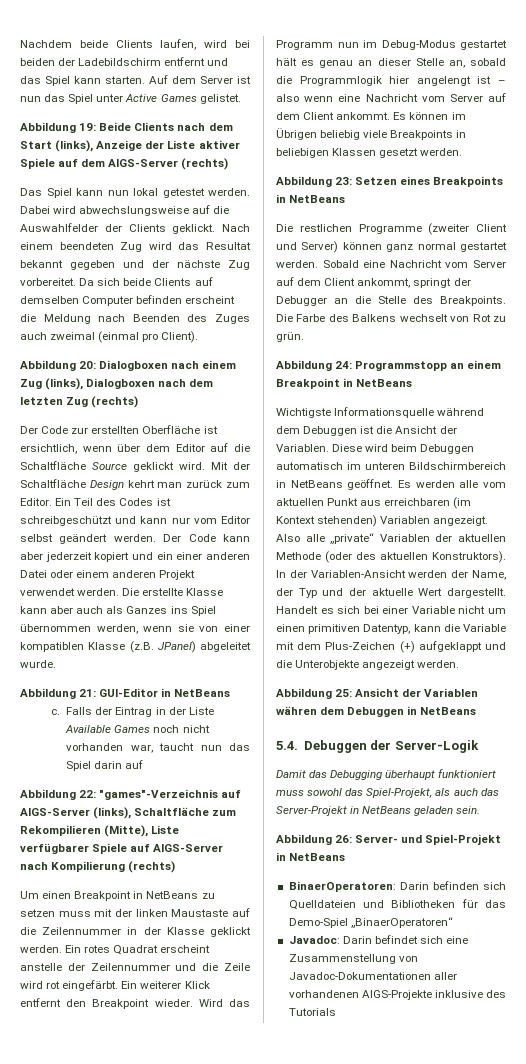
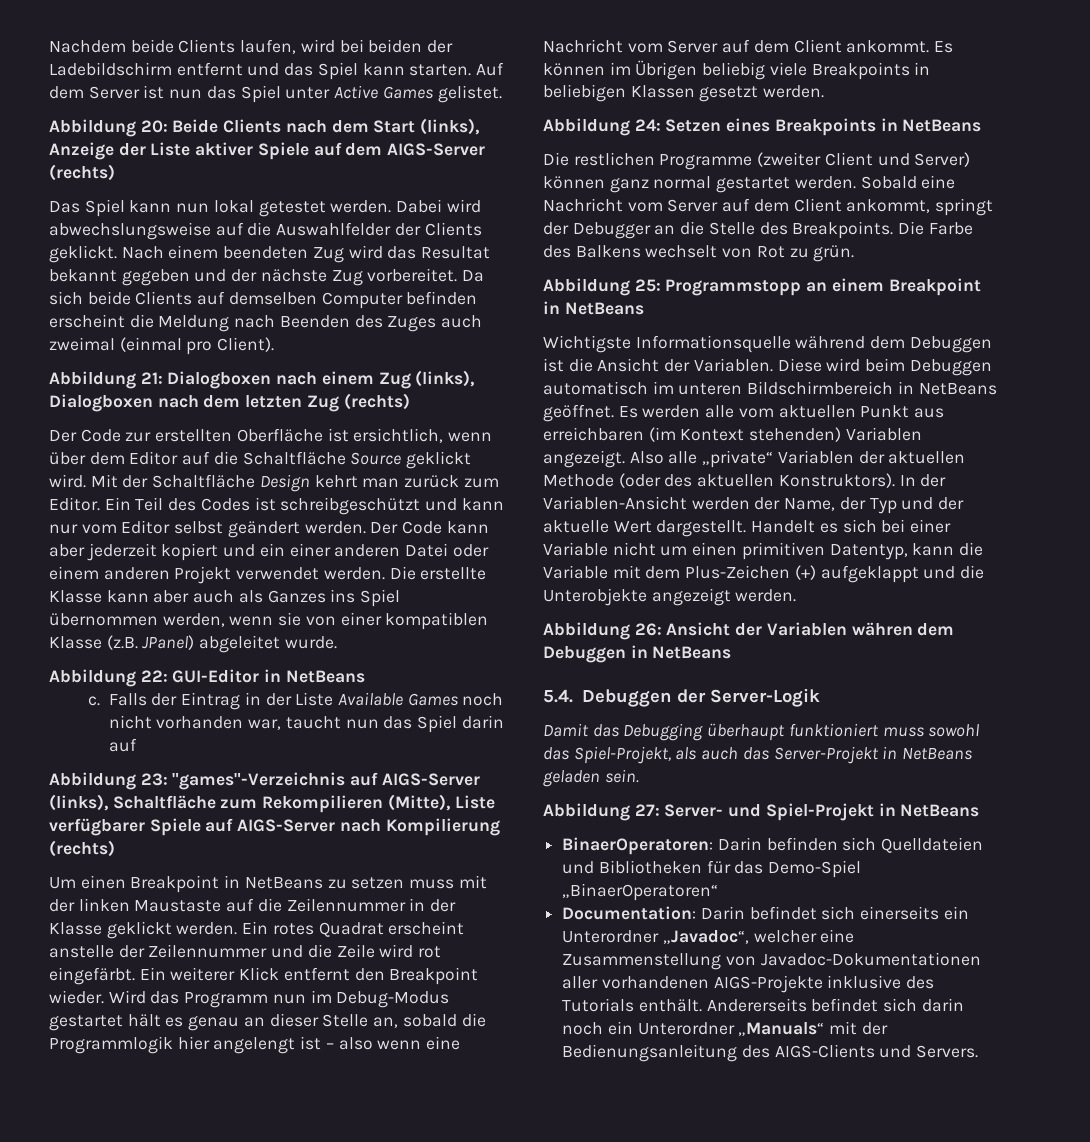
- Abbildung 19: Beide Clients nach dem Start (links), Anzeige der Liste aktiver Spiele auf dem AIGS-Server (rechts)
+ Abbildung 20: Beide Clients nach dem Start (links), Anzeige der Liste aktiver Spiele auf dem AIGS-Server (rechts)
- Abbildung 20: Dialogboxen nach einem Zug (links), Dialogboxen nach dem letzten Zug (rechts)
+ Abbildung 21: Dialogboxen nach einem Zug (links), Dialogboxen nach dem letzten Zug (rechts)
- Abbildung 21: GUI-Editor in NetBeans
+ Abbildung 22: GUI-Editor in NetBeans
- Abbildung 22: "games"-Verzeichnis auf AIGS-Server (links), Schaltfläche zum Rekompilieren (Mitte), Liste verfügbarer Spiele auf AIGS-Server nach Kompilierung (rechts)
+ Abbildung 23: "games"-Verzeichnis auf AIGS-Server (links), Schaltfläche zum Rekompilieren (Mitte), Liste verfügbarer Spiele auf AIGS-Server nach Kompilierung (rechts)
- Abbildung 23: Setzen eines Breakpoints in NetBeans
+ Abbildung 24: Setzen eines Breakpoints in NetBeans
- Abbildung 24: Programmstopp an einem Breakpoint in NetBeans
+ Abbildung 25: Programmstopp an einem Breakpoint in NetBeans
- Abbildung 25: Ansicht der Variablen währen dem Debuggen in NetBeans
+ Abbildung 26: Ansicht der Variablen währen dem Debuggen in NetBeans
- Abbildung 26: Server- und Spiel-Projekt in NetBeans
+ Abbildung 27: Server- und Spiel-Projekt in NetBeans
- Javadoc: Darin befindet sich eine Zusammenstellung von Javadoc-Dokumentationen aller vorhandenen AIGS-Projekte inklusive des Tutorials
+ Documentation: Darin befindet sich einerseits ein Unterordner „Javadoc“, welcher eine Zusammenstellung von Javadoc-Dokumentationen aller vorhandenen AIGS-Projekte inklusive des Tutorials enthält. Andererseits befindet sich darin noch ein Unterordner „Manuals“ mit der Bedienungsanleitung des AIGS-Clients und Servers.

